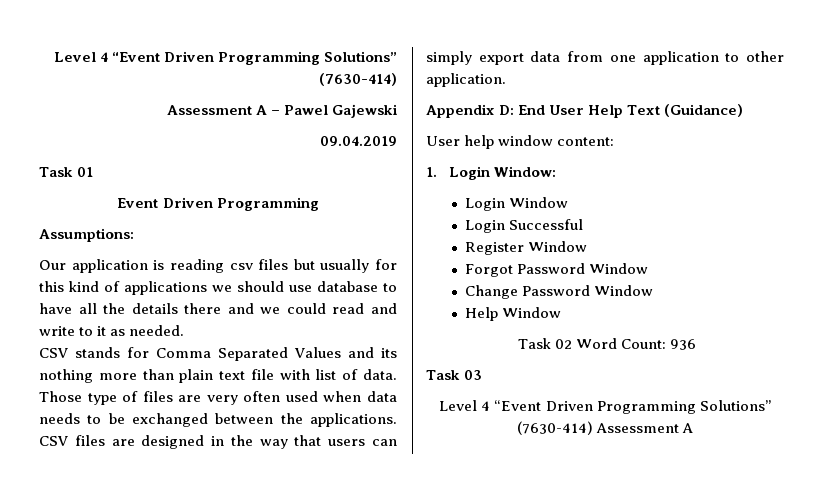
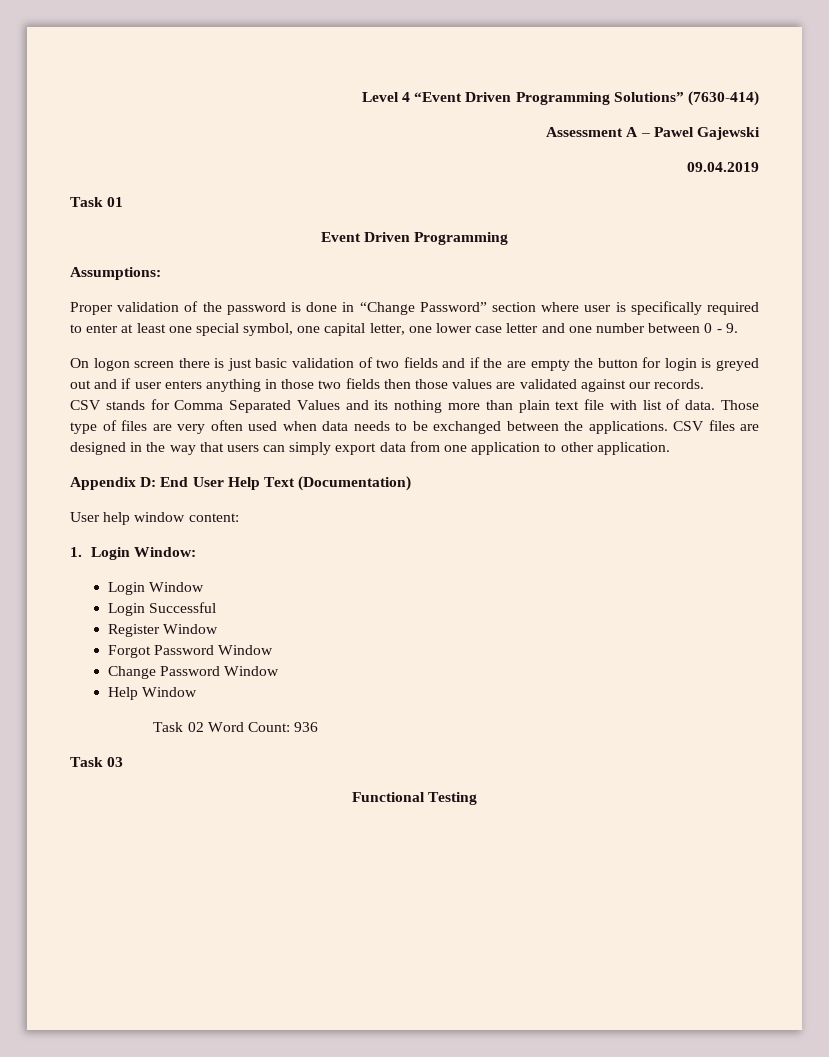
- Our application is reading csv files but usually for this kind of applications we should use database to have all the details there and we could read and write to it as needed.
+ Proper validation of the password is done in “Change Password” section where user is specifically required to enter at least one special symbol, one capital letter, one lower case letter and one number between 0 - 9.
+ On logon screen there is just basic validation of two fields and if the are empty the button for login is greyed out and if user enters anything in those two fields then those values are validated against our records.
- Appendix D: End User Help Text (Guidance)
+ Appendix D: End User Help Text (Documentation)
- Level 4 “Event Driven Programming Solutions” (7630-414) Assessment A
+ Functional Testing

